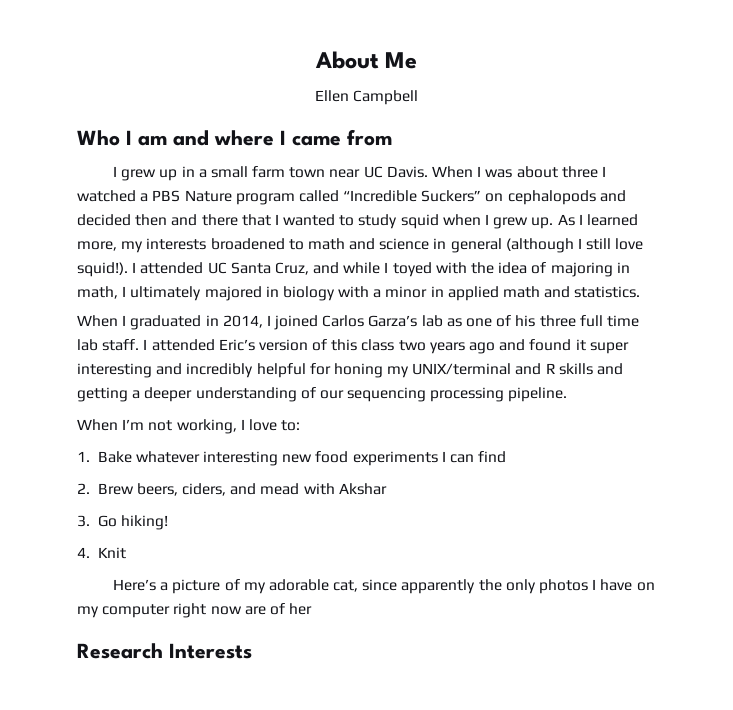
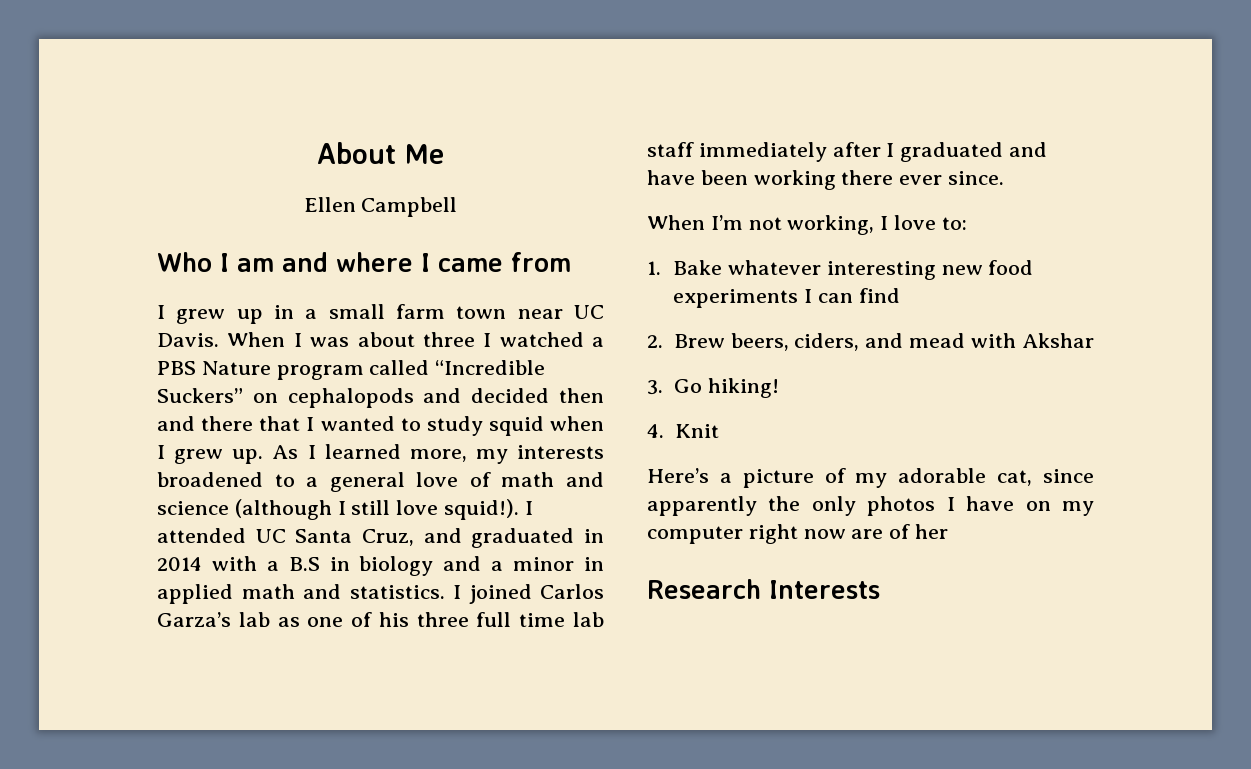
- As I learned more, my interests broadened to math and science in general (although I still love squid!).
+ As I learned more, my interests broadened to a general love of math and science (although I still love squid!).
- I attended UC Santa Cruz, and while I toyed with the idea of majoring in math, I ultimately majored in biology with a minor in applied math and statistics.
- When I graduated in 2014, I joined Carlos Garza’s lab as one of his three full time lab staff. I attended Eric’s version of this class two years ago and found it super interesting and incredibly helpful for honing my UNIX/terminal and R skills and getting a deeper understanding of our sequencing processing pipeline.
+ I attended UC Santa Cruz, and graduated in 2014 with a B.S in biology and a minor in applied math and statistics. I joined Carlos Garza’s lab as one of his three full time lab staff immediately after I graduated and have been working there ever since.

